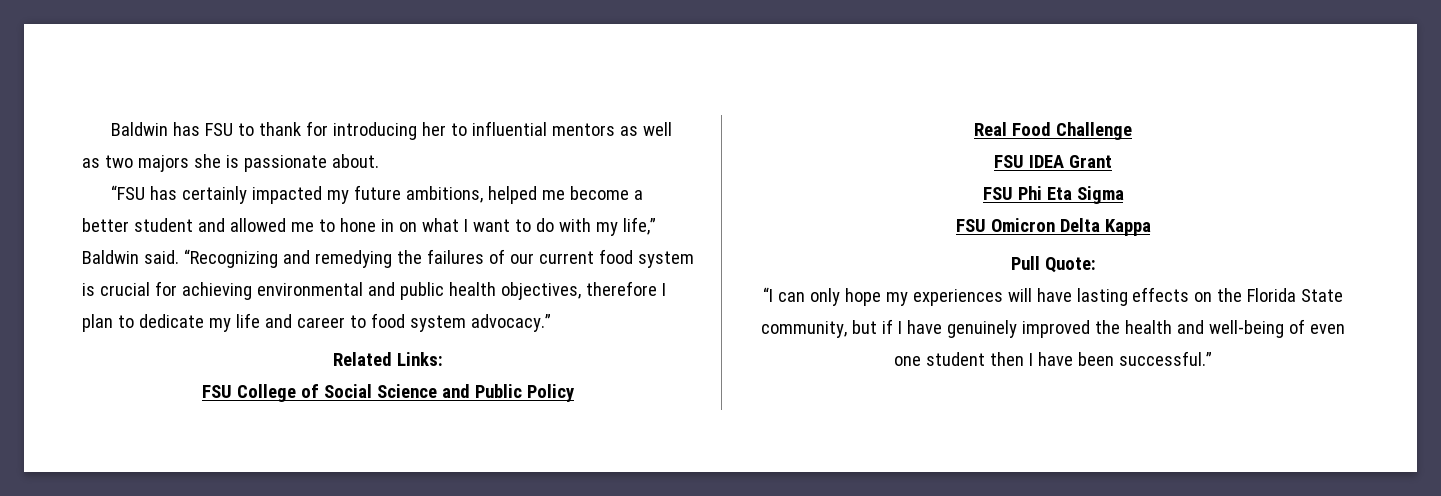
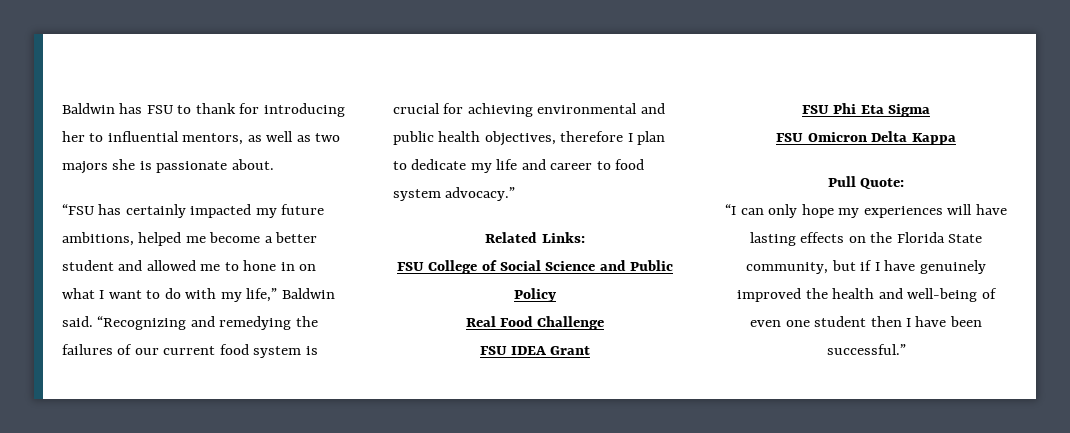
- Baldwin has FSU to thank for introducing her to influential mentors as well as two majors she is passionate about.
+ Baldwin has FSU to thank for introducing her to influential mentors, as well as two majors she is passionate about.

